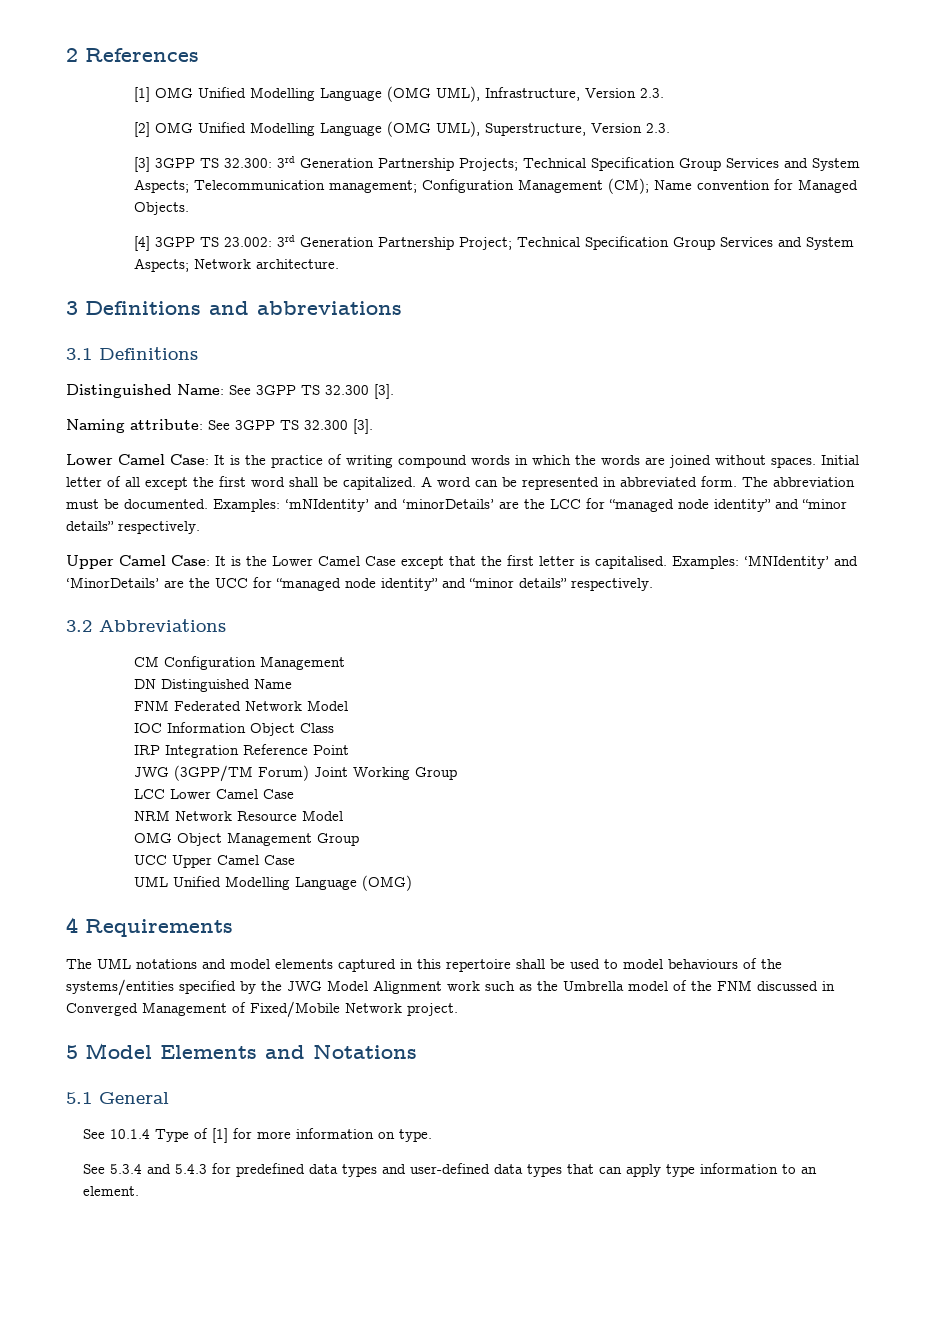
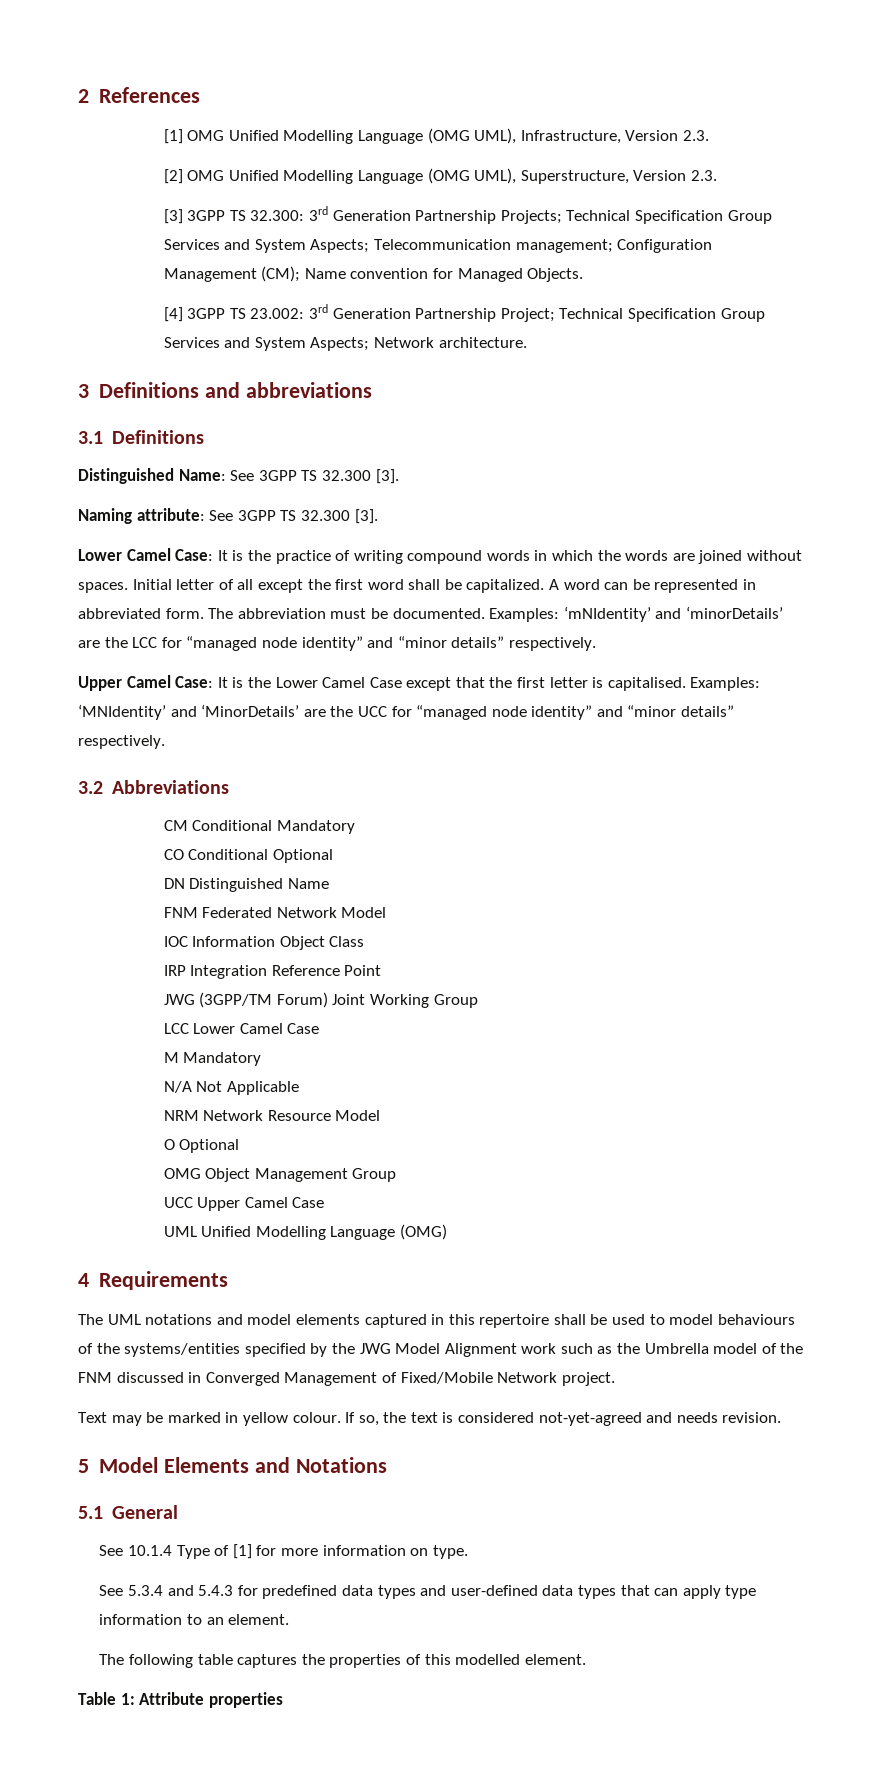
- CM Configuration Management
+ CM Conditional Mandatory
+ CO Conditional Optional
+ M Mandatory
+ N/A Not Applicable
+ O Optional
+ Text may be marked in yellow colour. If so, the text is considered not-yet-agreed and needs revision.
+ The following table captures the properties of this modelled element.
+ Table 1: Attribute properties

